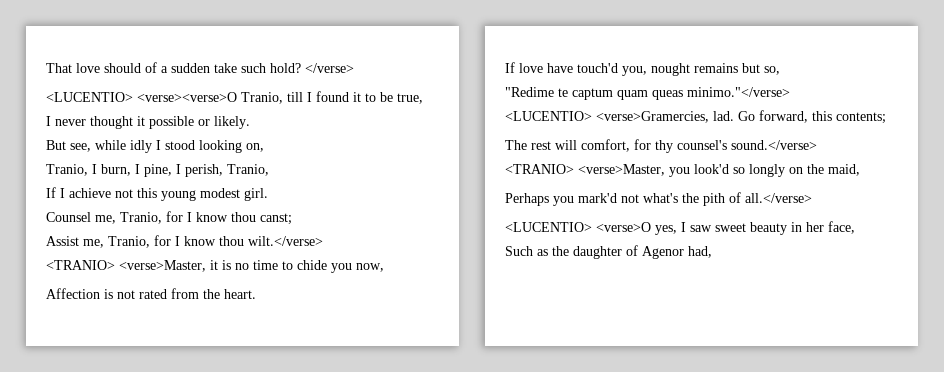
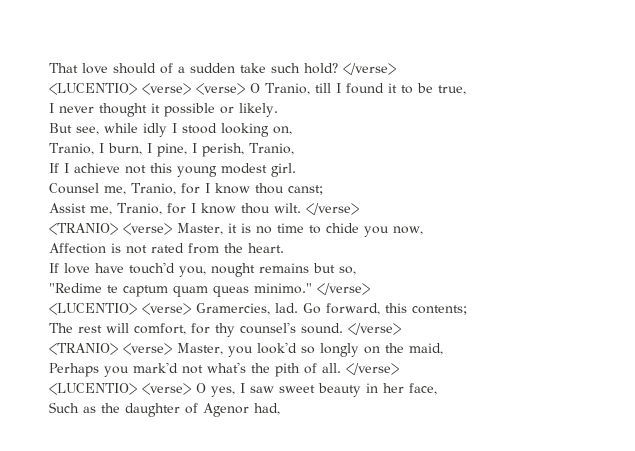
- <LUCENTIO> <verse><verse>O Tranio, till I found it to be true,
+ <LUCENTIO> <verse> <verse> O Tranio, till I found it to be true,
- Assist me, Tranio, for I know thou wilt.</verse>
- <TRANIO> <verse>Master, it is no time to chide you now,
+ Assist me, Tranio, for I know thou wilt. </verse>
+ <TRANIO> <verse> Master, it is no time to chide you now,
- "Redime te captum quam queas minimo."</verse>
- <LUCENTIO> <verse>Gramercies, lad.
+ "Redime te captum quam queas minimo." </verse>
+ <LUCENTIO> <verse> Gramercies, lad.
- The rest will comfort, for thy counsel's sound.</verse>
- <TRANIO> <verse>Master, you look'd so longly on the maid,
+ The rest will comfort, for thy counsel's sound. </verse>
+ <TRANIO> <verse> Master, you look'd so longly on the maid,
- Perhaps you mark'd not what's the pith of all.</verse>
- <LUCENTIO> <verse>O yes, I saw sweet beauty in her face,
+ Perhaps you mark'd not what's the pith of all. </verse>
+ <LUCENTIO> <verse> O yes, I saw sweet beauty in her face,

